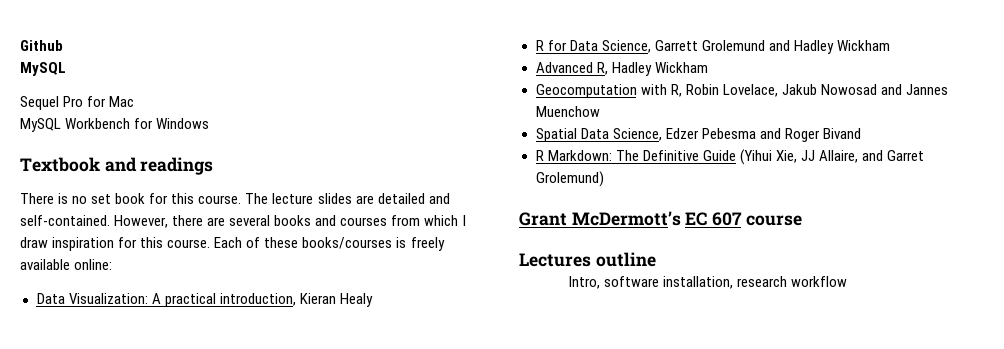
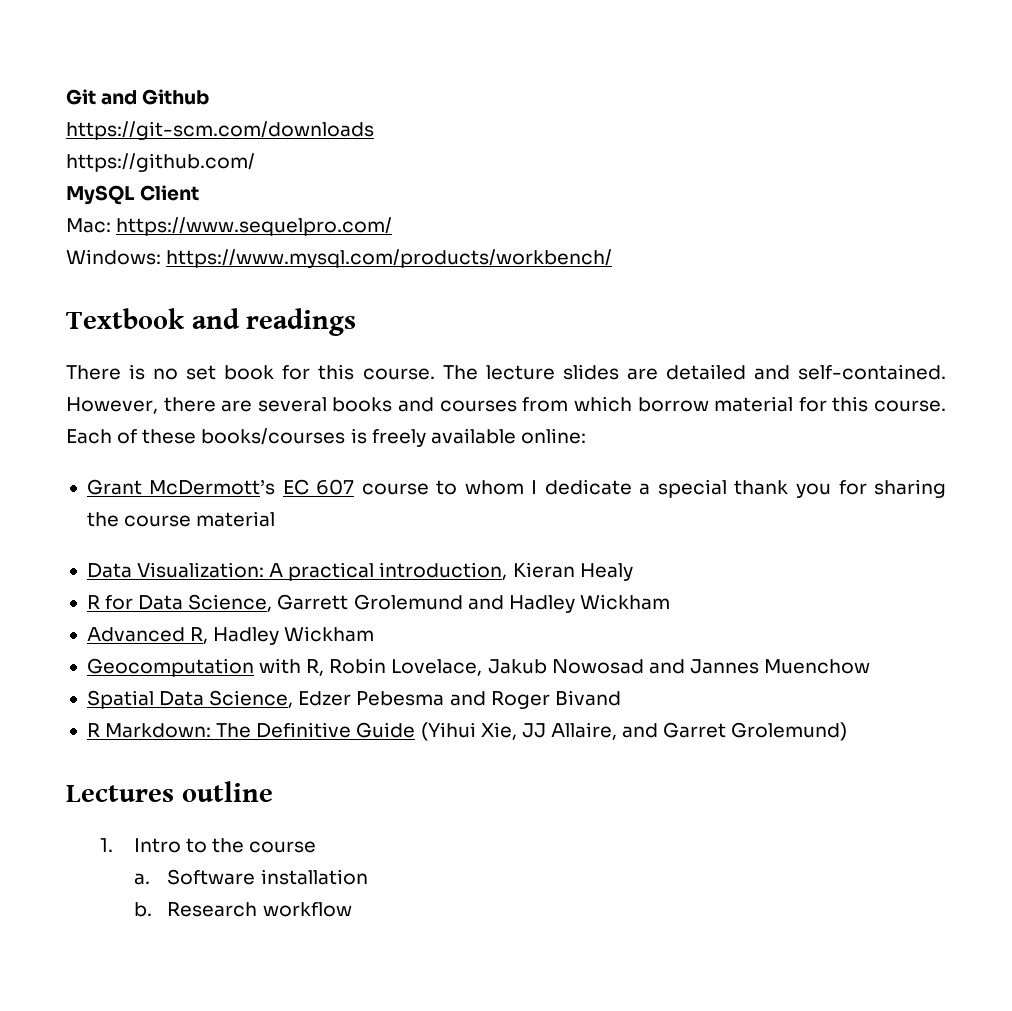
- Github
- MySQL
- Sequel Pro for Mac
- MySQL Workbench for Windows
+ Git and Github
+ https://git-scm.com/downloads
+ https://github.com/
+ MySQL Client
+ Mac: https://www.sequelpro.com/
+ Windows: https://www.mysql.com/products/workbench/
- However, there are several books and courses from which I draw inspiration for this course.
+ However, there are several books and courses from which borrow material for this course.
+ Grant McDermott’s EC 607 course to whom I dedicate a special thank you for sharing the course material
- Grant McDermott’s EC 607 course
  Lectures outline
- Intro, software installation, research workflow
+ 1. Intro to the course
+ a. Software installation
+ b. Research workflow

